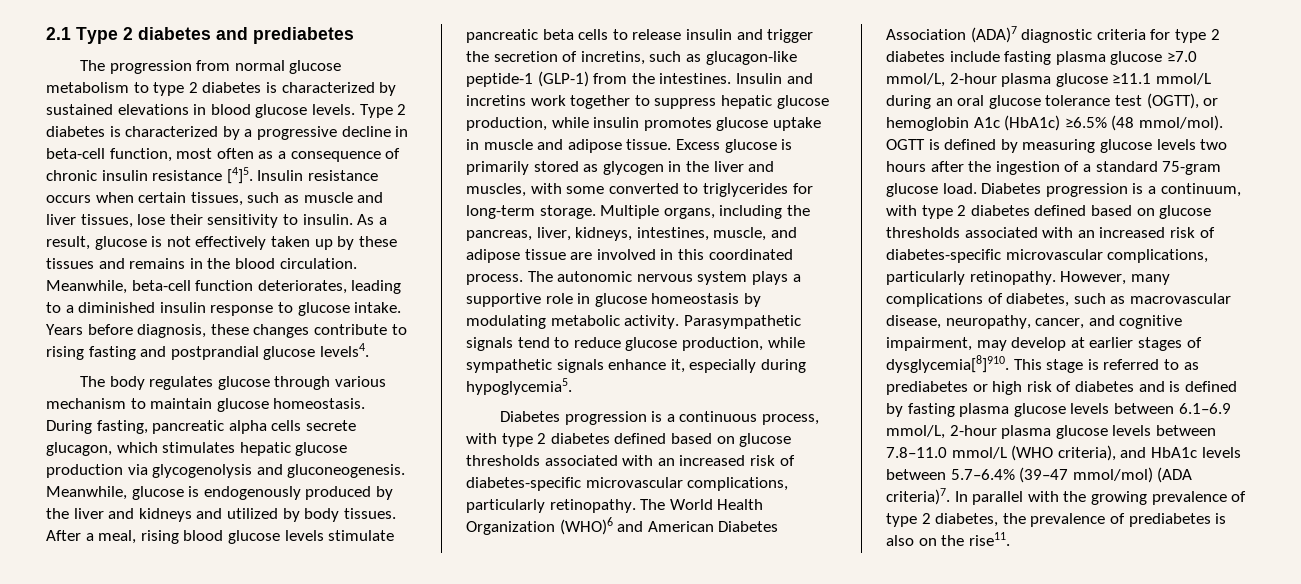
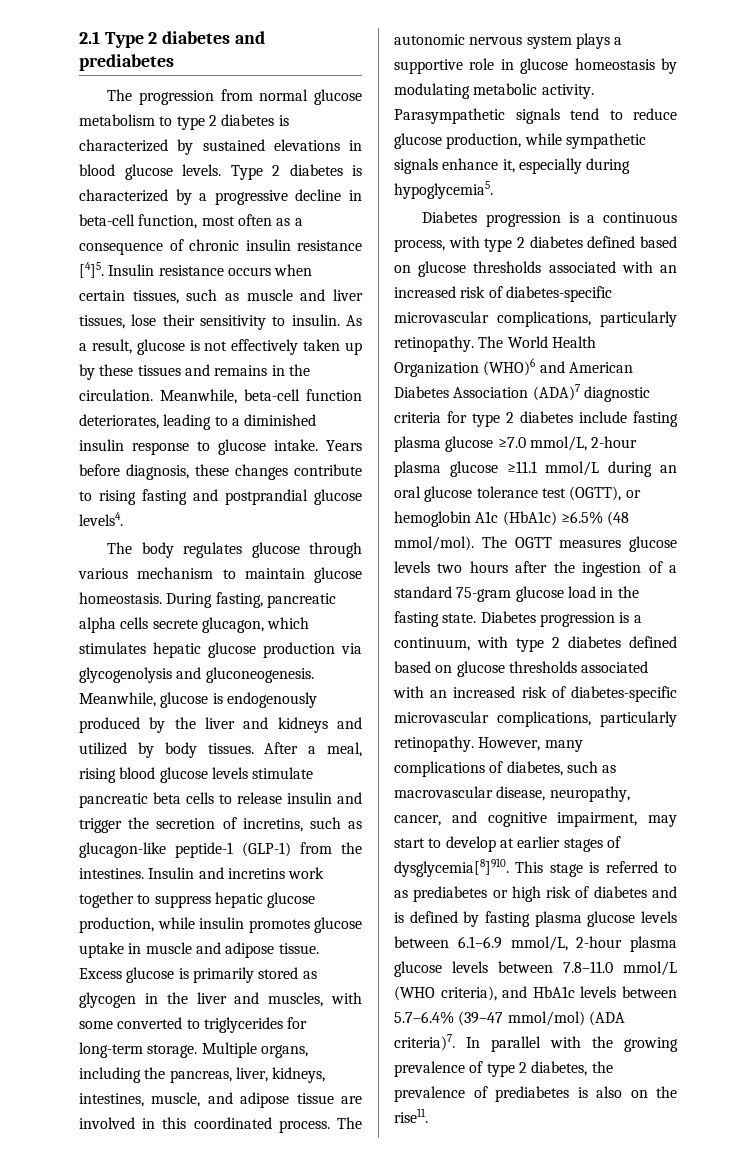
- As a result, glucose is not effectively taken up by these tissues and remains in the blood circulation.
+ As a result, glucose is not effectively taken up by these tissues and remains in the circulation.
- OGTT is defined by measuring glucose levels two hours after the ingestion of a standard 75-gram glucose load.
+ The OGTT measures glucose levels two hours after the ingestion of a standard 75-gram glucose load in the fasting state.
- However, many complications of diabetes, such as macrovascular disease, neuropathy, cancer, and cognitive impairment, may develop at earlier stages of dysglycemia[8]910.
+ However, many complications of diabetes, such as macrovascular disease, neuropathy, cancer, and cognitive impairment, may start to develop at earlier stages of dysglycemia[8]910.

